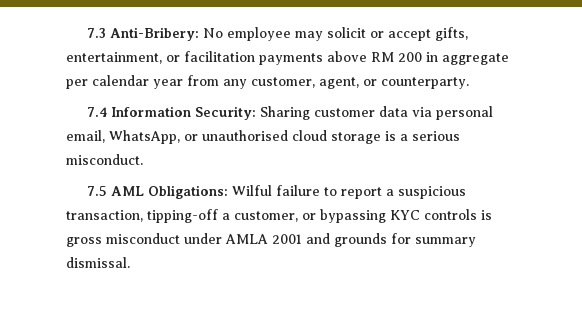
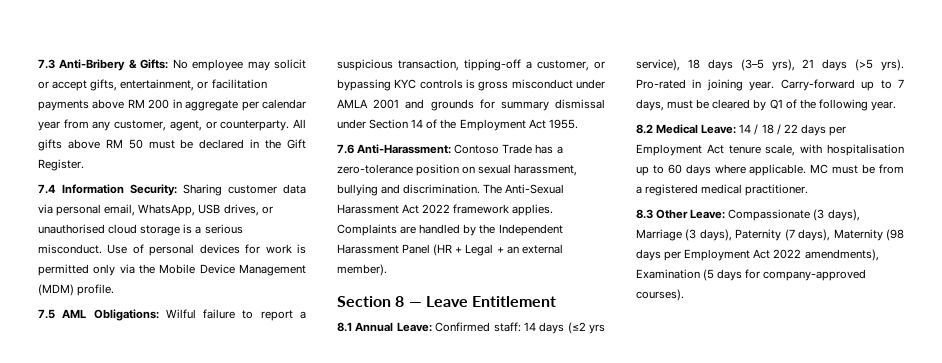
- 7.3 Anti-Bribery: No employee may solicit or accept gifts, entertainment, or facilitation payments above RM 200 in aggregate per calendar year from any customer, agent, or counterparty.
+ 7.3 Anti-Bribery & Gifts: No employee may solicit or accept gifts, entertainment, or facilitation payments above RM 200 in aggregate per calendar year from any customer, agent, or counterparty. All gifts above RM 50 must be declared in the Gift Register.
- 7.4 Information Security: Sharing customer data via personal email, WhatsApp, or unauthorised cloud storage is a serious misconduct.
+ 7.4 Information Security: Sharing customer data via personal email, WhatsApp, USB drives, or unauthorised cloud storage is a serious misconduct. Use of personal devices for work is permitted only via the Mobile Device Management (MDM) profile.
- 7.5 AML Obligations: Wilful failure to report a suspicious transaction, tipping-off a customer, or bypassing KYC controls is gross misconduct under AMLA 2001 and grounds for summary dismissal.
+ 7.5 AML Obligations: Wilful failure to report a suspicious transaction, tipping-off a customer, or bypassing KYC controls is gross misconduct under AMLA 2001 and grounds for summary dismissal under Section 14 of the Employment Act 1955.
+ 7.6 Anti-Harassment: Contoso Trade has a zero-tolerance position on sexual harassment, bullying and discrimination. The Anti-Sexual Harassment Act 2022 framework applies. Complaints are handled by the Independent Harassment Panel (HR + Legal + an external member).
+ Section 8 — Leave Entitlement
+ 8.1 Annual Leave: Confirmed staff: 14 days (≤2 yrs service), 18 days (3–5 yrs), 21 days (>5 yrs). Pro-rated in joining year. Carry-forward up to 7 days, must be cleared by Q1 of the following year.
+ 8.2 Medical Leave: 14 / 18 / 22 days per Employment Act tenure scale, with hospitalisation up to 60 days where applicable. MC must be from a registered medical practitioner.
+ 8.3 Other Leave: Compassionate (3 days), Marriage (3 days), Paternity (7 days), Maternity (98 days per Employment Act 2022 amendments), Examination (5 days for company-approved courses).

